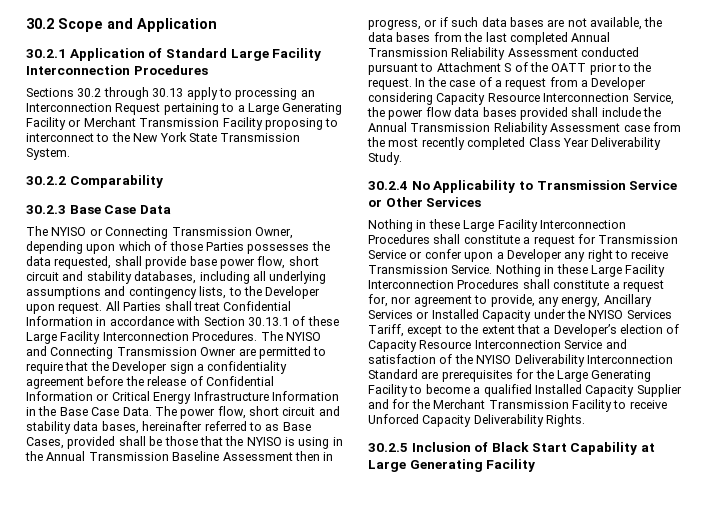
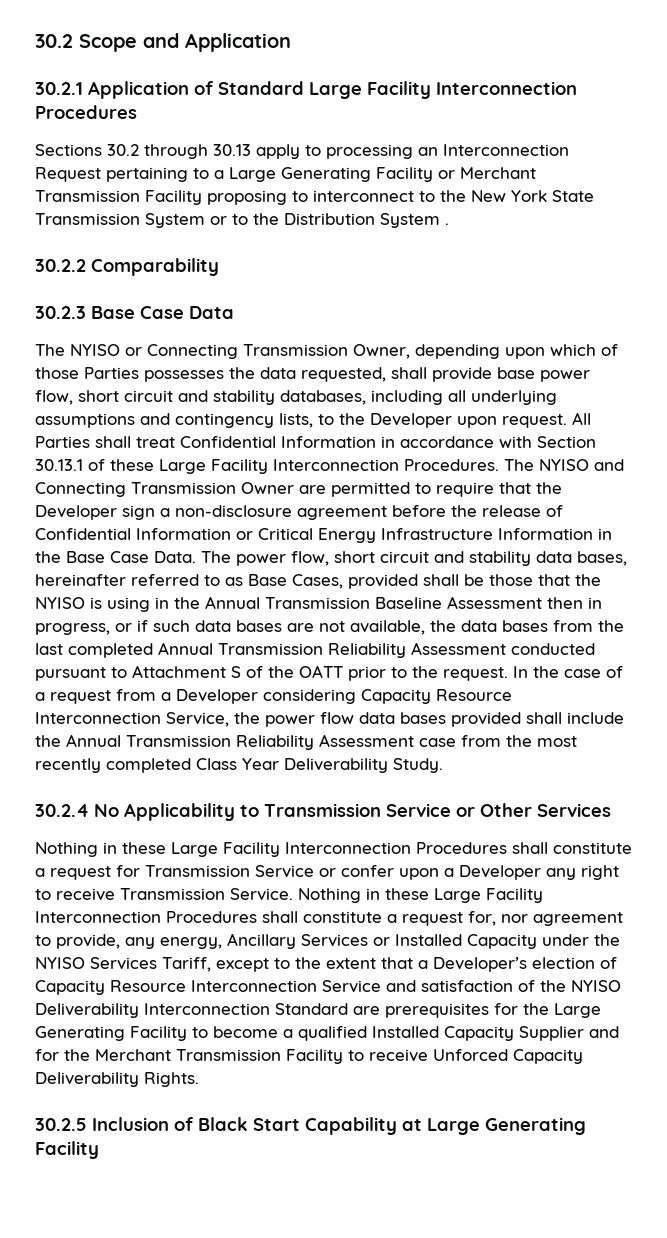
- Sections 30.2 through 30.13 apply to processing an Interconnection Request pertaining to a Large Generating Facility or Merchant Transmission Facility proposing to interconnect to the New York State Transmission System.
+ Sections 30.2 through 30.13 apply to processing an Interconnection Request pertaining to a Large Generating Facility or Merchant Transmission Facility proposing to interconnect to the New York State Transmission System or to the Distribution System .
- The NYISO and Connecting Transmission Owner are permitted to require that the Developer sign a confidentiality agreement before the release of Confidential Information or Critical Energy Infrastructure Information in the Base Case Data.
+ The NYISO and Connecting Transmission Owner are permitted to require that the Developer sign a non-disclosure agreement before the release of Confidential Information or Critical Energy Infrastructure Information in the Base Case Data.

